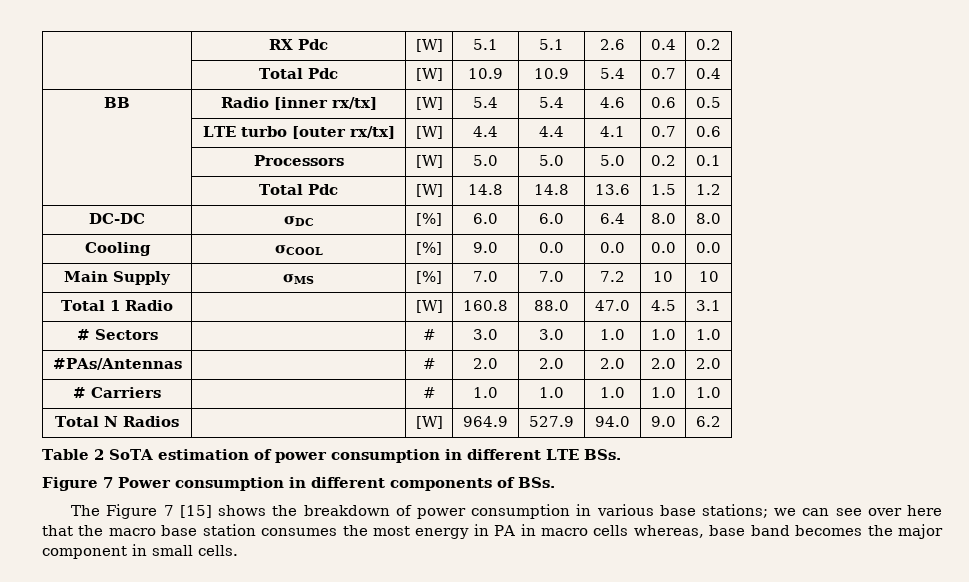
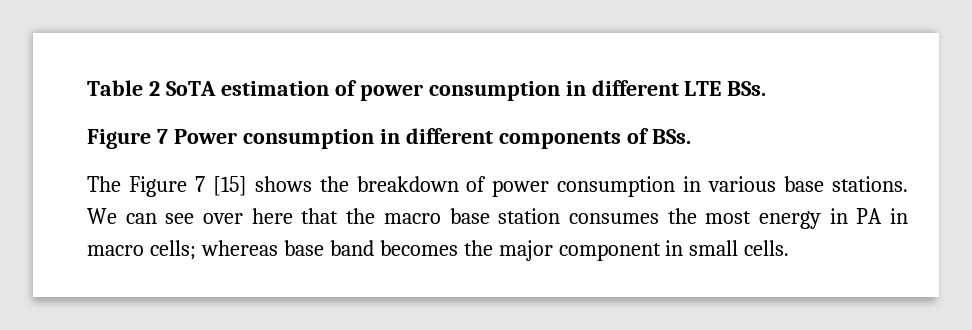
- | RX Pdc | [W] | 5.1 | 5.1 | 2.6 | 0.4 | 0.2
- | Total Pdc | [W] | 10.9 | 10.9 | 5.4 | 0.7 | 0.4
- BB | Radio [inner rx/tx] | [W] | 5.4 | 5.4 | 4.6 | 0.6 | 0.5
- | LTE turbo [outer rx/tx] | [W] | 4.4 | 4.4 | 4.1 | 0.7 | 0.6
- | Processors | [W] | 5.0 | 5.0 | 5.0 | 0.2 | 0.1
- | Total Pdc | [W] | 14.8 | 14.8 | 13.6 | 1.5 | 1.2
- DC-DC | σDC | [%] | 6.0 | 6.0 | 6.4 | 8.0 | 8.0
- Cooling | σCOOL | [%] | 9.0 | 0.0 | 0.0 | 0.0 | 0.0
- Main Supply | σMS | [%] | 7.0 | 7.0 | 7.2 | 10 | 10
- Total 1 Radio | | [W] | 160.8 | 88.0 | 47.0 | 4.5 | 3.1
- # Sectors | | # | 3.0 | 3.0 | 1.0 | 1.0 | 1.0
- #PAs/Antennas | | # | 2.0 | 2.0 | 2.0 | 2.0 | 2.0
- # Carriers | | # | 1.0 | 1.0 | 1.0 | 1.0 | 1.0
- Total N Radios | | [W] | 964.9 | 527.9 | 94.0 | 9.0 | 6.2
- The Figure 7 [15] shows the breakdown of power consumption in various base stations; we can see over here that the macro base station consumes the most energy in PA in macro cells whereas, base band becomes the major component in small cells.
+ The Figure 7 [15] shows the breakdown of power consumption in various base stations. We can see over here that the macro base station consumes the most energy in PA in macro cells; whereas base band becomes the major component in small cells.

